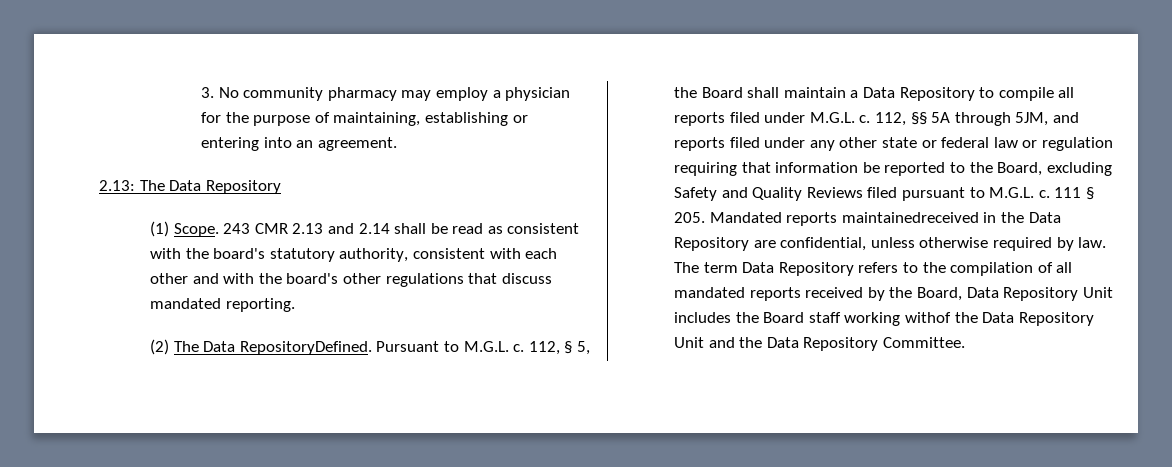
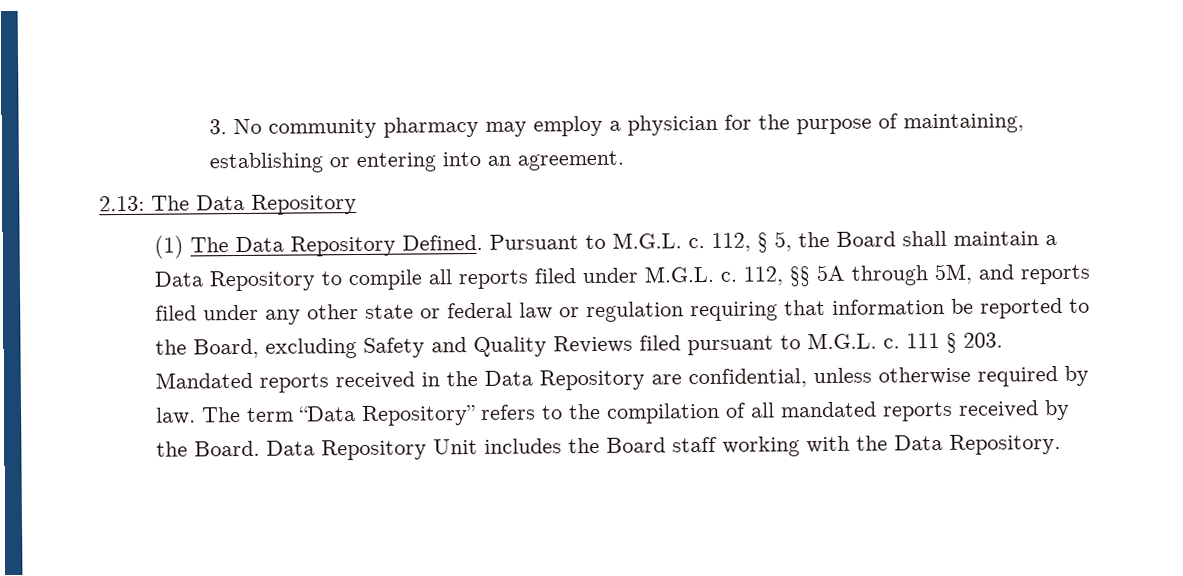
- (1) Scope. 243 CMR 2.13 and 2.14 shall be read as consistent with the board's statutory authority, consistent with each other and with the board's other regulations that discuss mandated reporting.
- (2) The Data RepositoryDefined.
+ (1) The Data Repository Defined.
- 112, §§ 5A through 5JM, and reports filed under any other state or federal law or regulation requiring that information be reported to the Board, excluding Safety and Quality Reviews filed pursuant to M.G.L. c.
+ 112, §§ 5A through 5M, and reports filed under any other state or federal law or regulation requiring that information be reported to the Board, excluding Safety and Quality Reviews filed pursuant to M.G.L. c.
- 111 § 205. Mandated reports maintainedreceived in the Data Repository are confidential, unless otherwise required by law.
+ 111 § 203. Mandated reports received in the Data Repository are confidential, unless otherwise required by law.
- The term Data Repository refers to the compilation of all mandated reports received by the Board, Data Repository Unit includes the Board staff working withof the Data Repository Unit and the Data Repository Committee.
+ The term “Data Repository” refers to the compilation of all mandated reports received by the Board. Data Repository Unit includes the Board staff working with the Data Repository.

